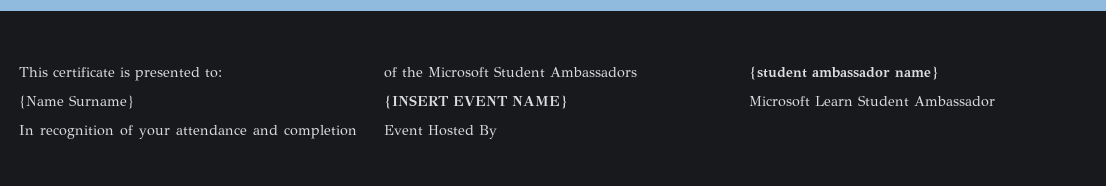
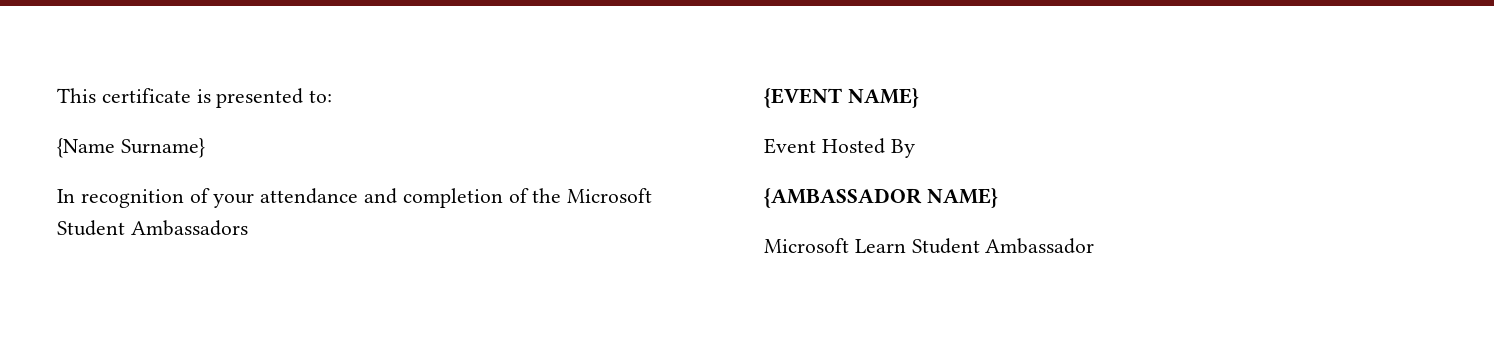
- {INSERT EVENT NAME}
+ {EVENT NAME}
- {student ambassador name}
+ {AMBASSADOR NAME}

